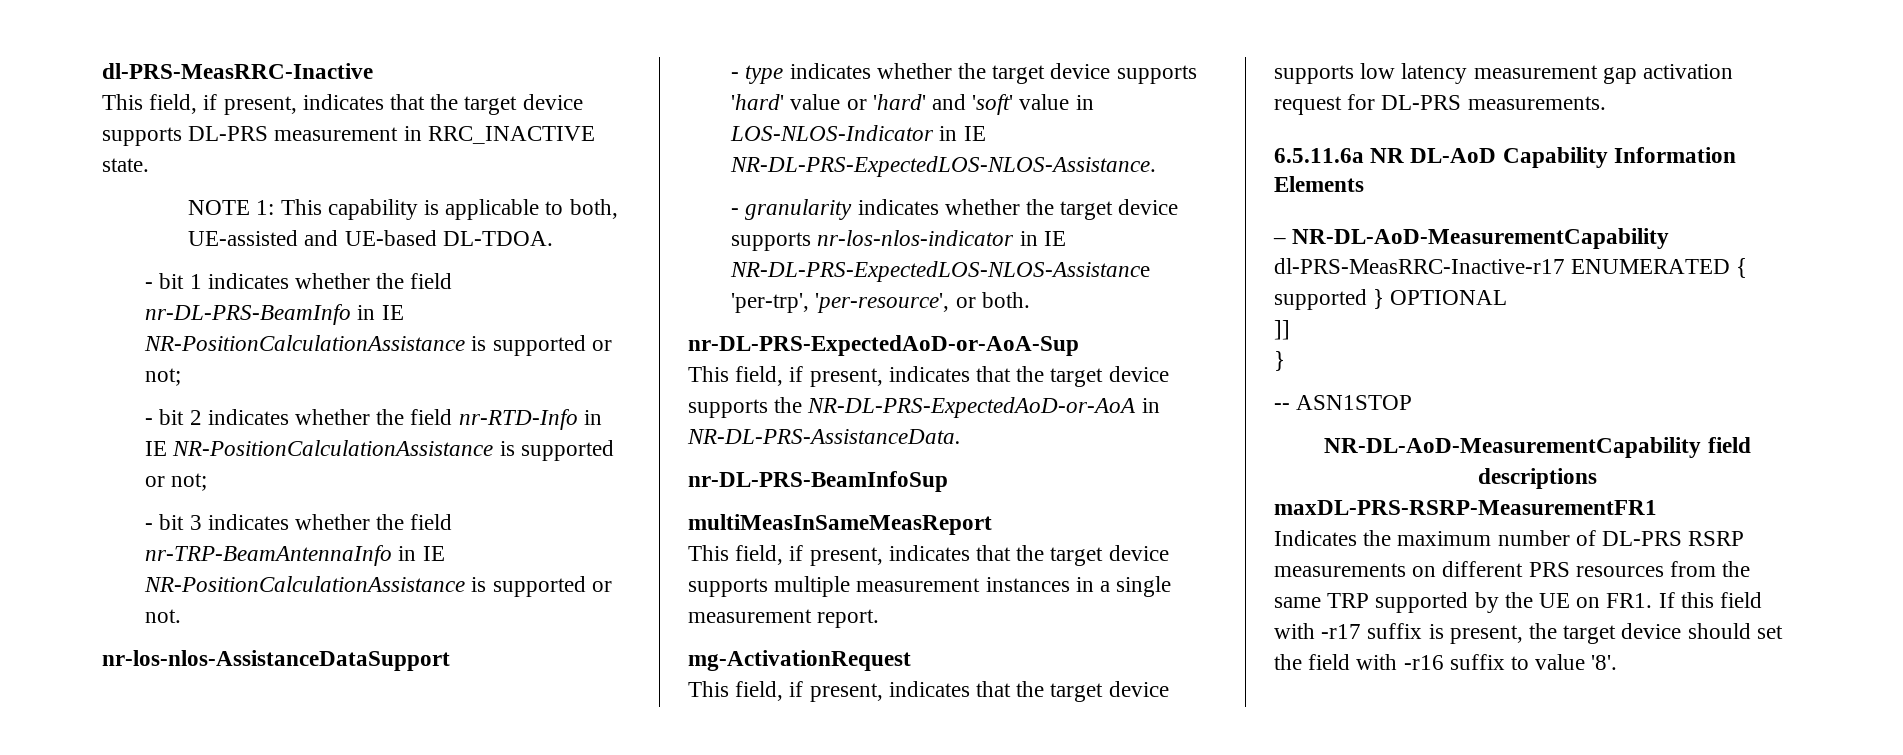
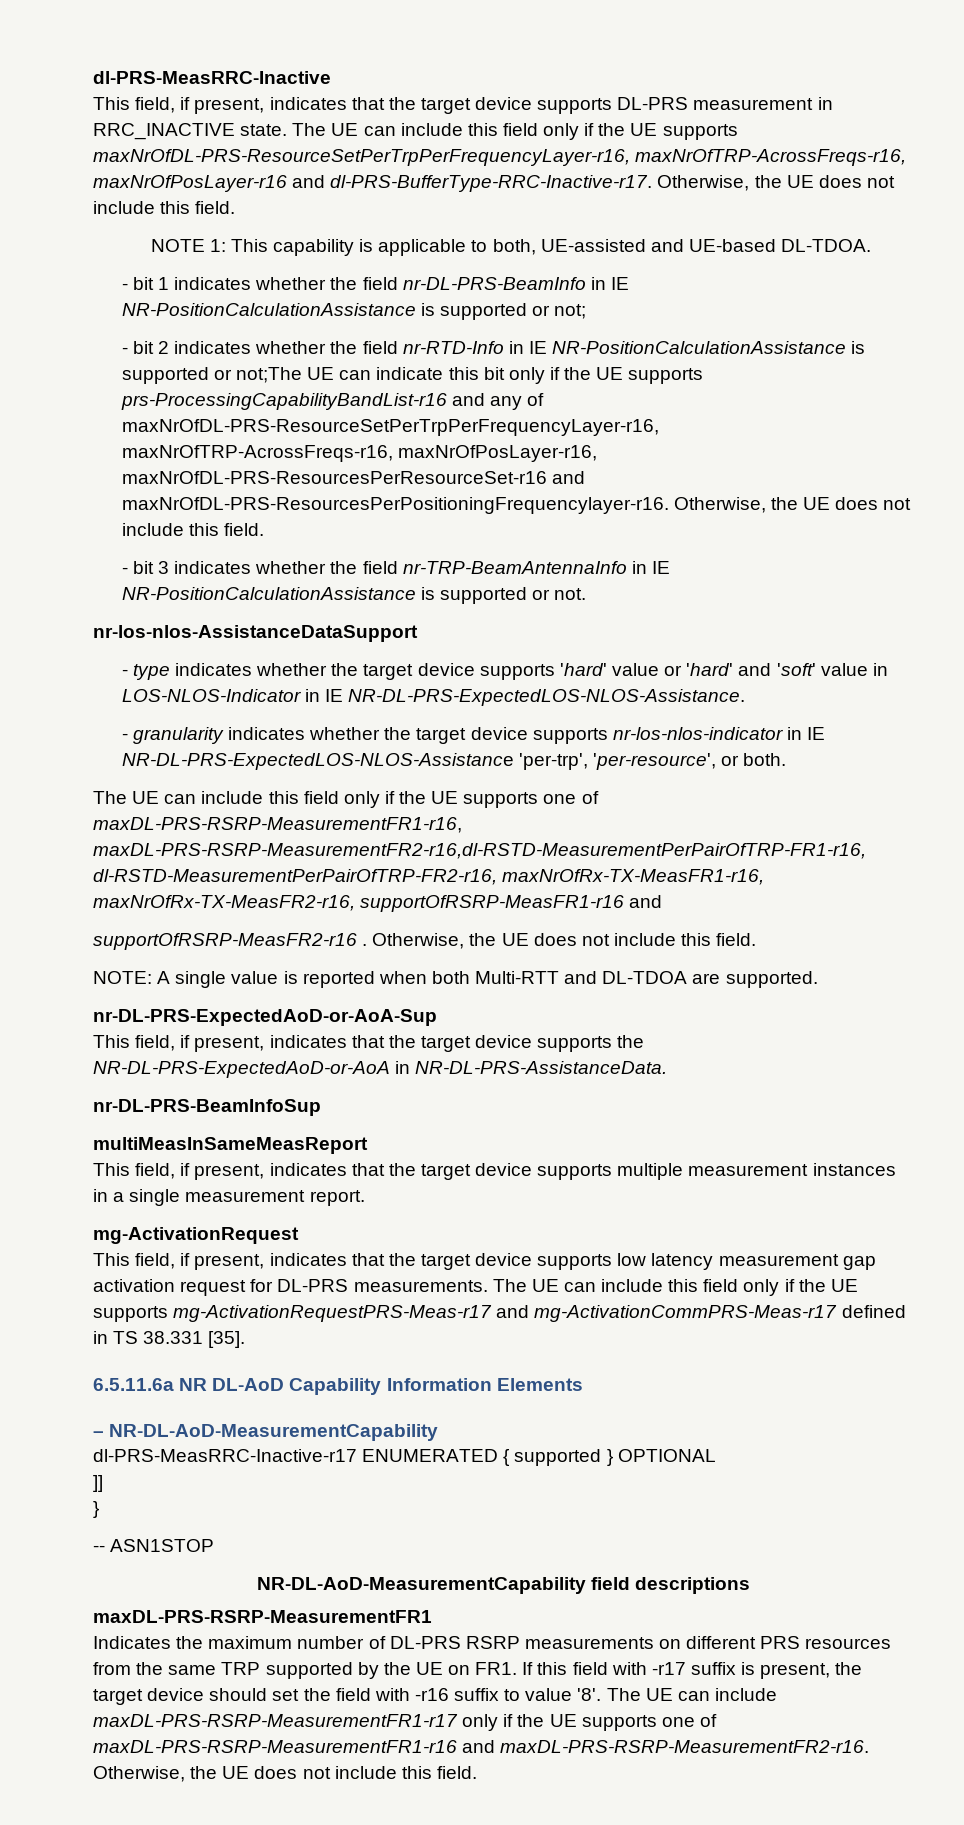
+ The UE can include this field only if the UE supports maxNrOfDL-PRS-ResourceSetPerTrpPerFrequencyLayer-r16, maxNrOfTRP-AcrossFreqs-r16, maxNrOfPosLayer-r16 and dl-PRS-BufferType-RRC-Inactive-r17. Otherwise, the UE does not include this field.
- - bit 2 indicates whether the field nr-RTD-Info in IE NR-PositionCalculationAssistance is supported or not;
+ - bit 2 indicates whether the field nr-RTD-Info in IE NR-PositionCalculationAssistance is supported or not;The UE can indicate this bit only if the UE supports prs-ProcessingCapabilityBandList-r16 and any of maxNrOfDL-PRS-ResourceSetPerTrpPerFrequencyLayer-r16, maxNrOfTRP-AcrossFreqs-r16, maxNrOfPosLayer-r16, maxNrOfDL-PRS-ResourcesPerResourceSet-r16 and maxNrOfDL-PRS-ResourcesPerPositioningFrequencylayer-r16. Otherwise, the UE does not include this field.
+ The UE can include this field only if the UE supports one of maxDL-PRS-RSRP-MeasurementFR1-r16, maxDL-PRS-RSRP-MeasurementFR2-r16,dl-RSTD-MeasurementPerPairOfTRP-FR1-r16, dl-RSTD-MeasurementPerPairOfTRP-FR2-r16, maxNrOfRx-TX-MeasFR1-r16, maxNrOfRx-TX-MeasFR2-r16, supportOfRSRP-MeasFR1-r16 and
+ supportOfRSRP-MeasFR2-r16 . Otherwise, the UE does not include this field.
+ NOTE: A single value is reported when both Multi-RTT and DL-TDOA are supported.
+ The UE can include this field only if the UE supports mg-ActivationRequestPRS-Meas-r17 and mg-ActivationCommPRS-Meas-r17 defined in TS 38.331 [35].
+ The UE can include maxDL-PRS-RSRP-MeasurementFR1-r17 only if the UE supports one of maxDL-PRS-RSRP-MeasurementFR1-r16 and maxDL-PRS-RSRP-MeasurementFR2-r16. Otherwise, the UE does not include this field.

